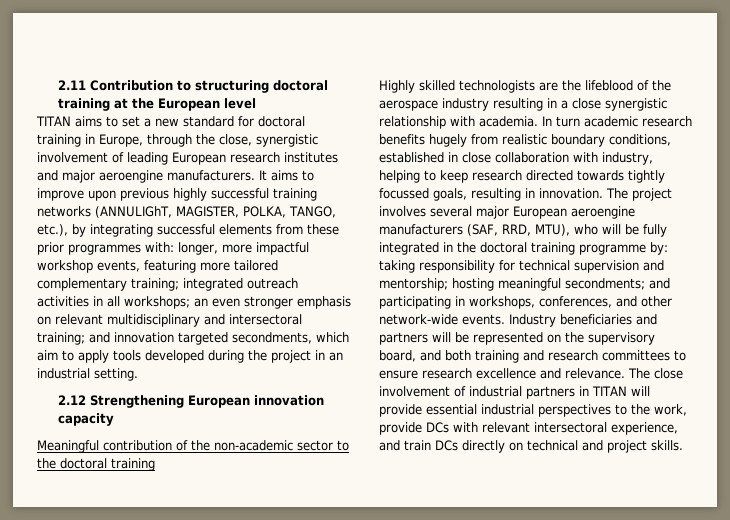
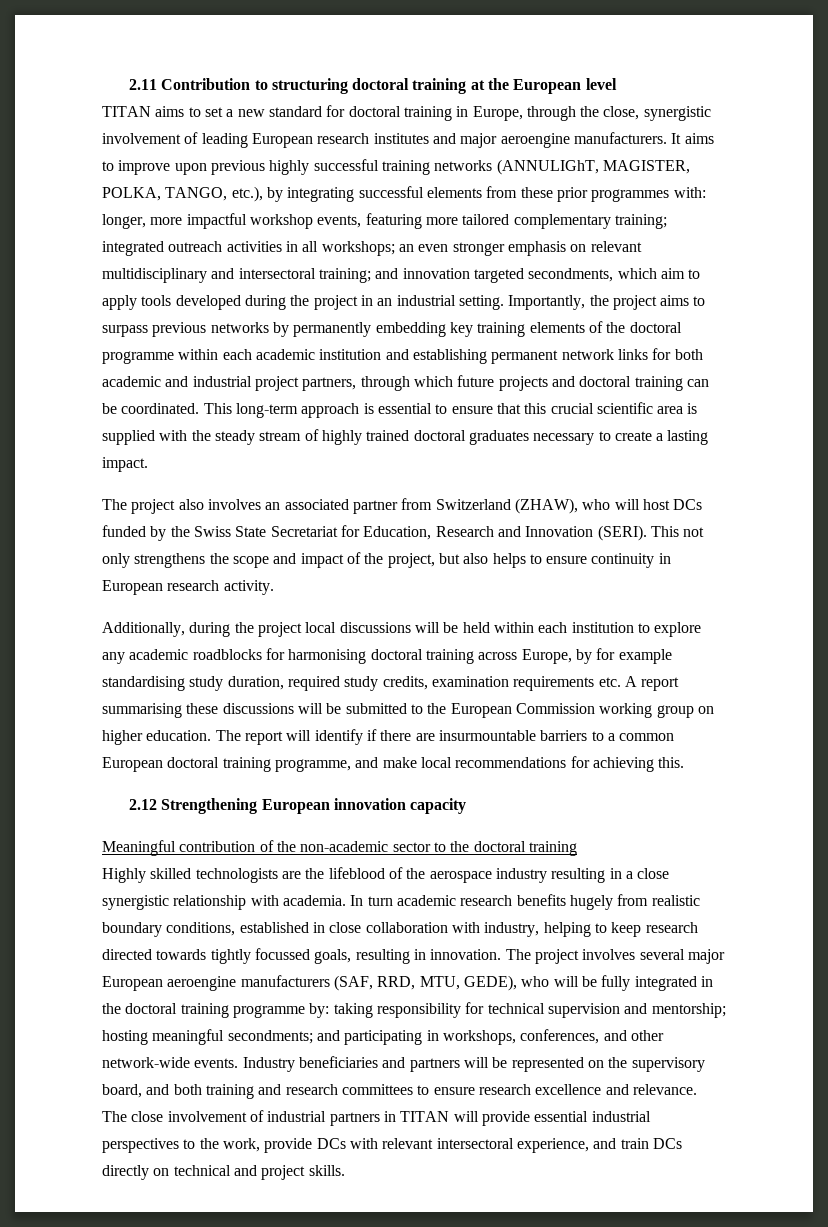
+ Importantly, the project aims to surpass previous networks by permanently embedding key training elements of the doctoral programme within each academic institution and establishing permanent network links for both academic and industrial project partners, through which future projects and doctoral training can be coordinated. This long-term approach is essential to ensure that this crucial scientific area is supplied with the steady stream of highly trained doctoral graduates necessary to create a lasting impact.
+ The project also involves an associated partner from Switzerland (ZHAW), who will host DCs funded by the Swiss State Secretariat for Education, Research and Innovation (SERI). This not only strengthens the scope and impact of the project, but also helps to ensure continuity in European research activity.
+ Additionally, during the project local discussions will be held within each institution to explore any academic roadblocks for harmonising doctoral training across Europe, by for example standardising study duration, required study credits, examination requirements etc. A report summarising these discussions will be submitted to the European Commission working group on higher education. The report will identify if there are insurmountable barriers to a common European doctoral training programme, and make local recommendations for achieving this.
- The project involves several major European aeroengine manufacturers (SAF, RRD, MTU), who will be fully integrated in the doctoral training programme by: taking responsibility for technical supervision and mentorship; hosting meaningful secondments; and participating in workshops, conferences, and other network-wide events.
+ The project involves several major European aeroengine manufacturers (SAF, RRD, MTU, GEDE), who will be fully integrated in the doctoral training programme by: taking responsibility for technical supervision and mentorship; hosting meaningful secondments; and participating in workshops, conferences, and other network-wide events.

